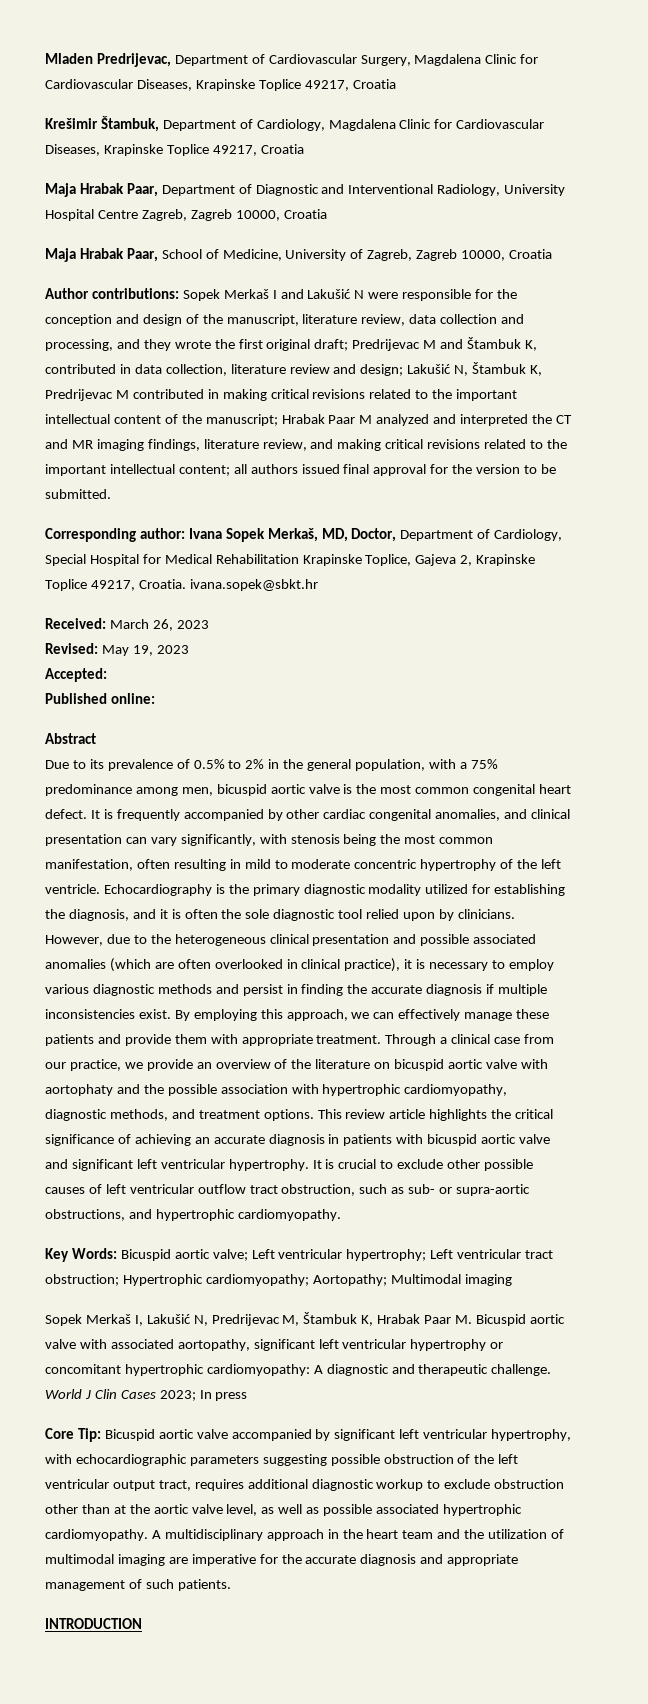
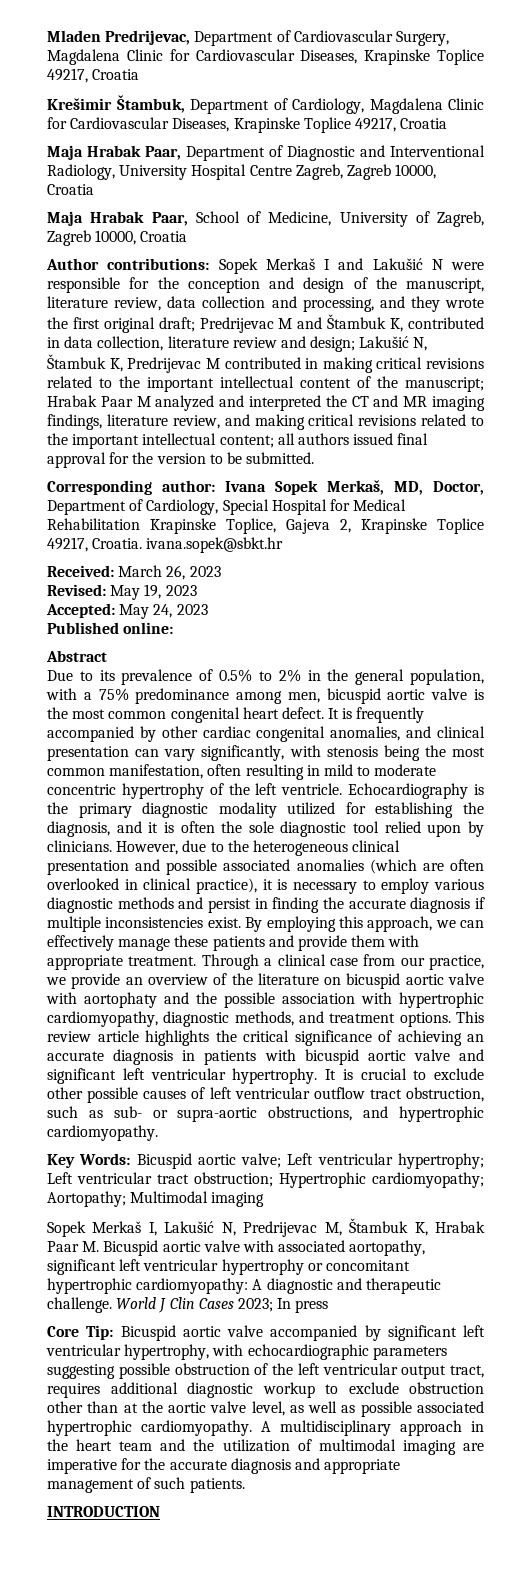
- Accepted:
+ Accepted: May 24, 2023

